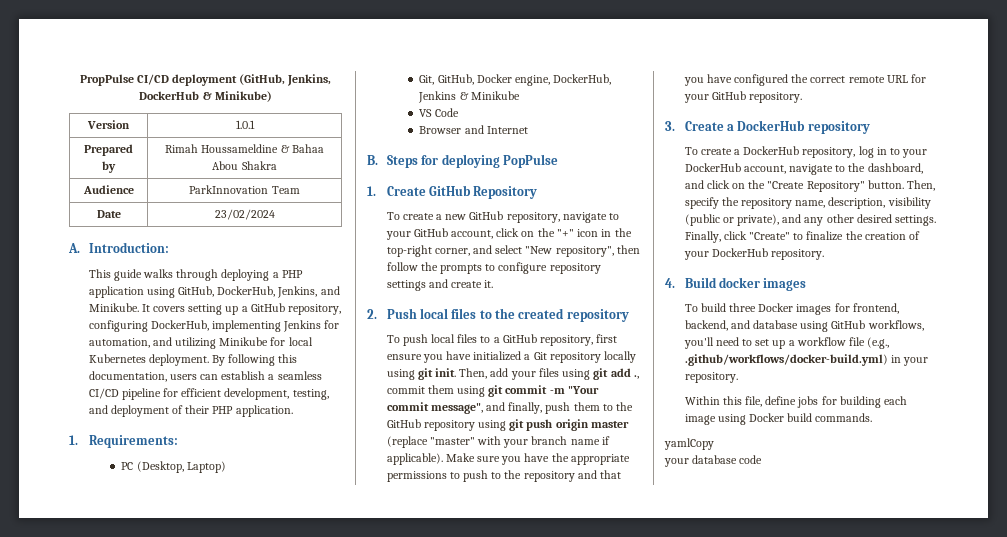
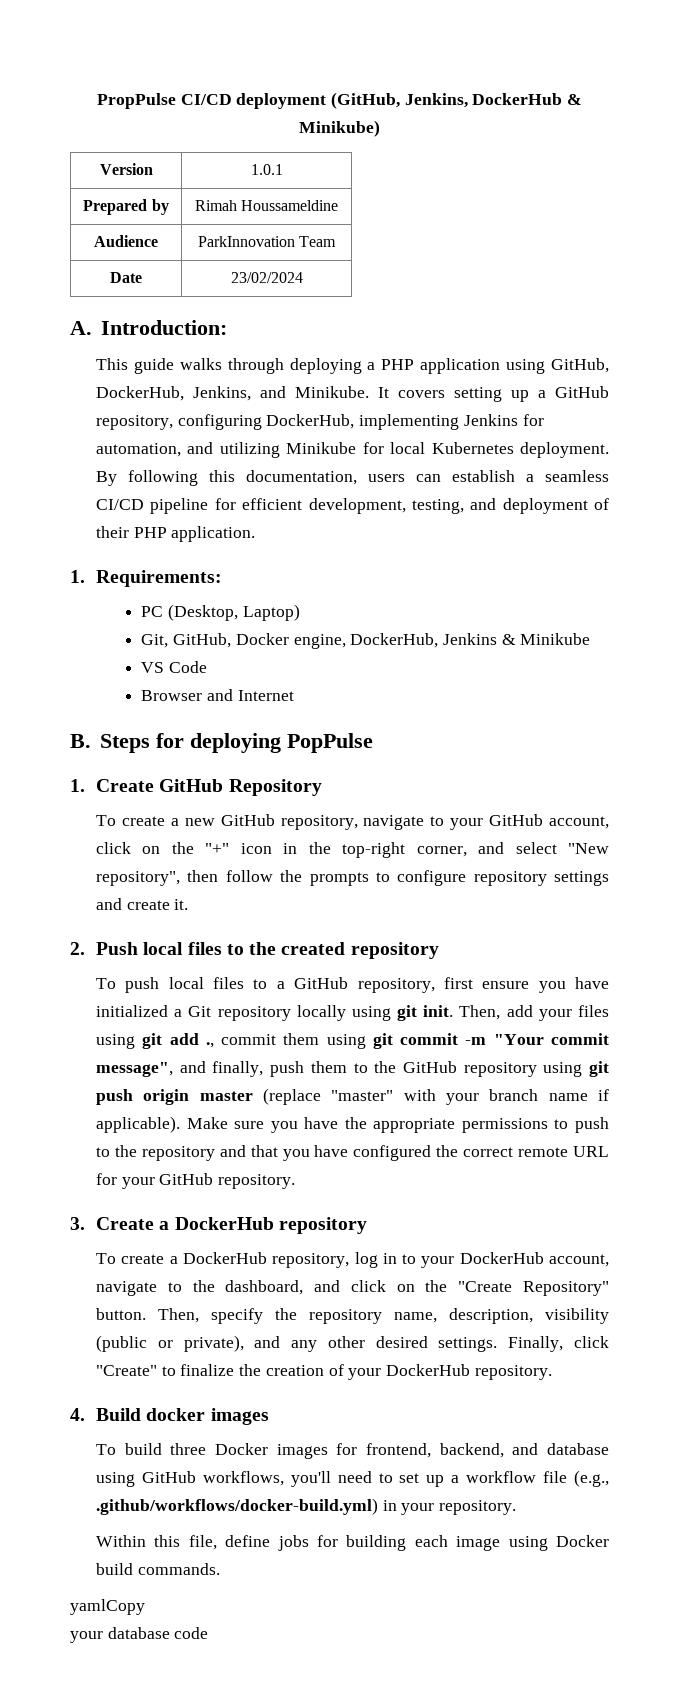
- Prepared by | Rimah Houssameldine & Bahaa Abou Shakra
+ Prepared by | Rimah Houssameldine

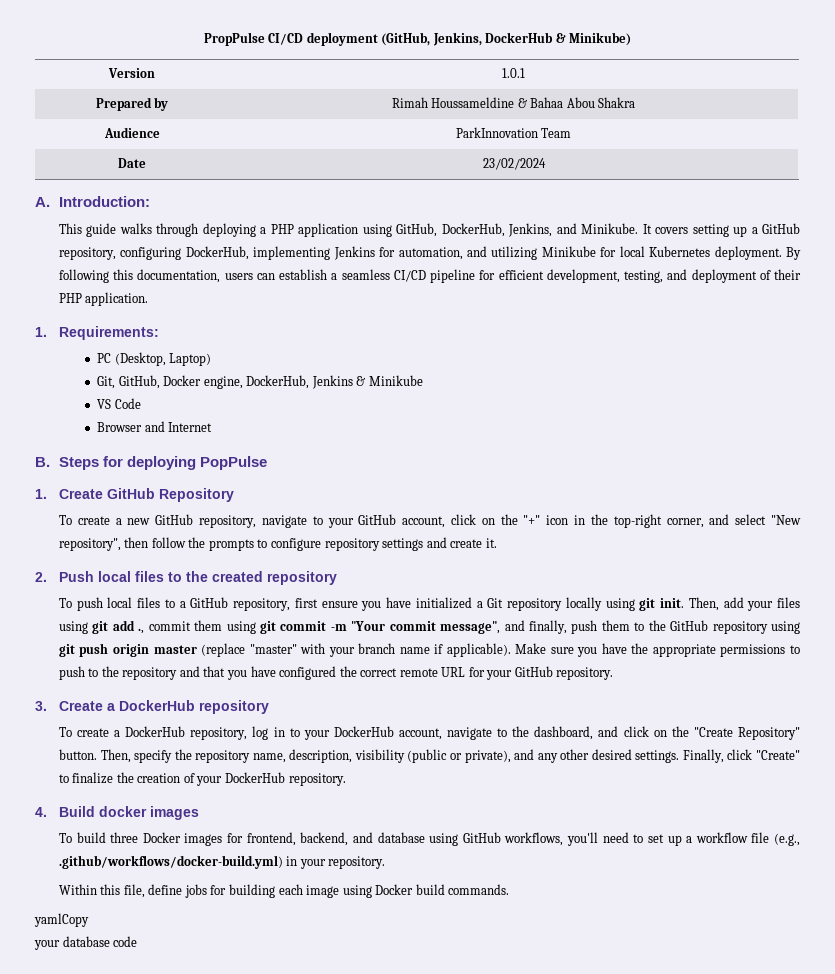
- Prepared by | Rimah Houssameldine
+ Prepared by | Rimah Houssameldine & Bahaa Abou Shakra

